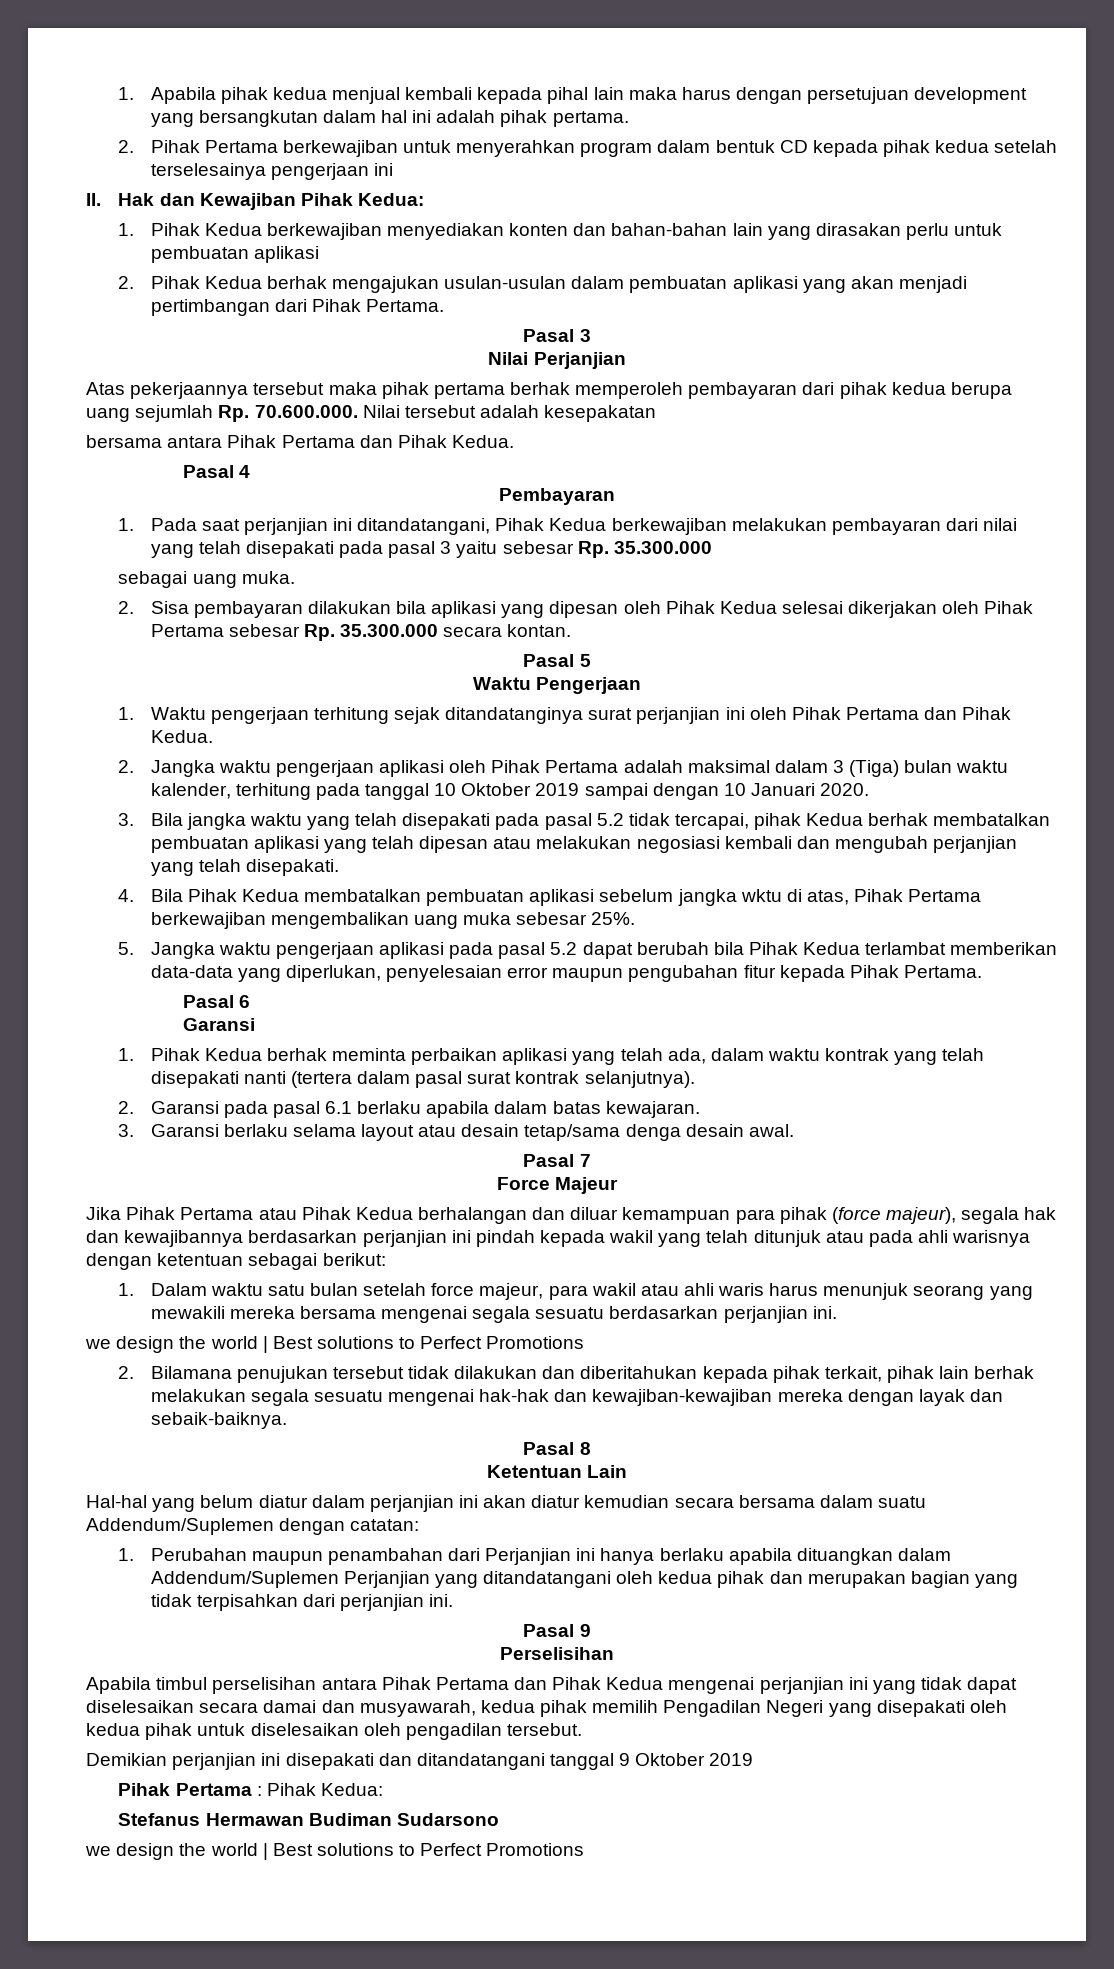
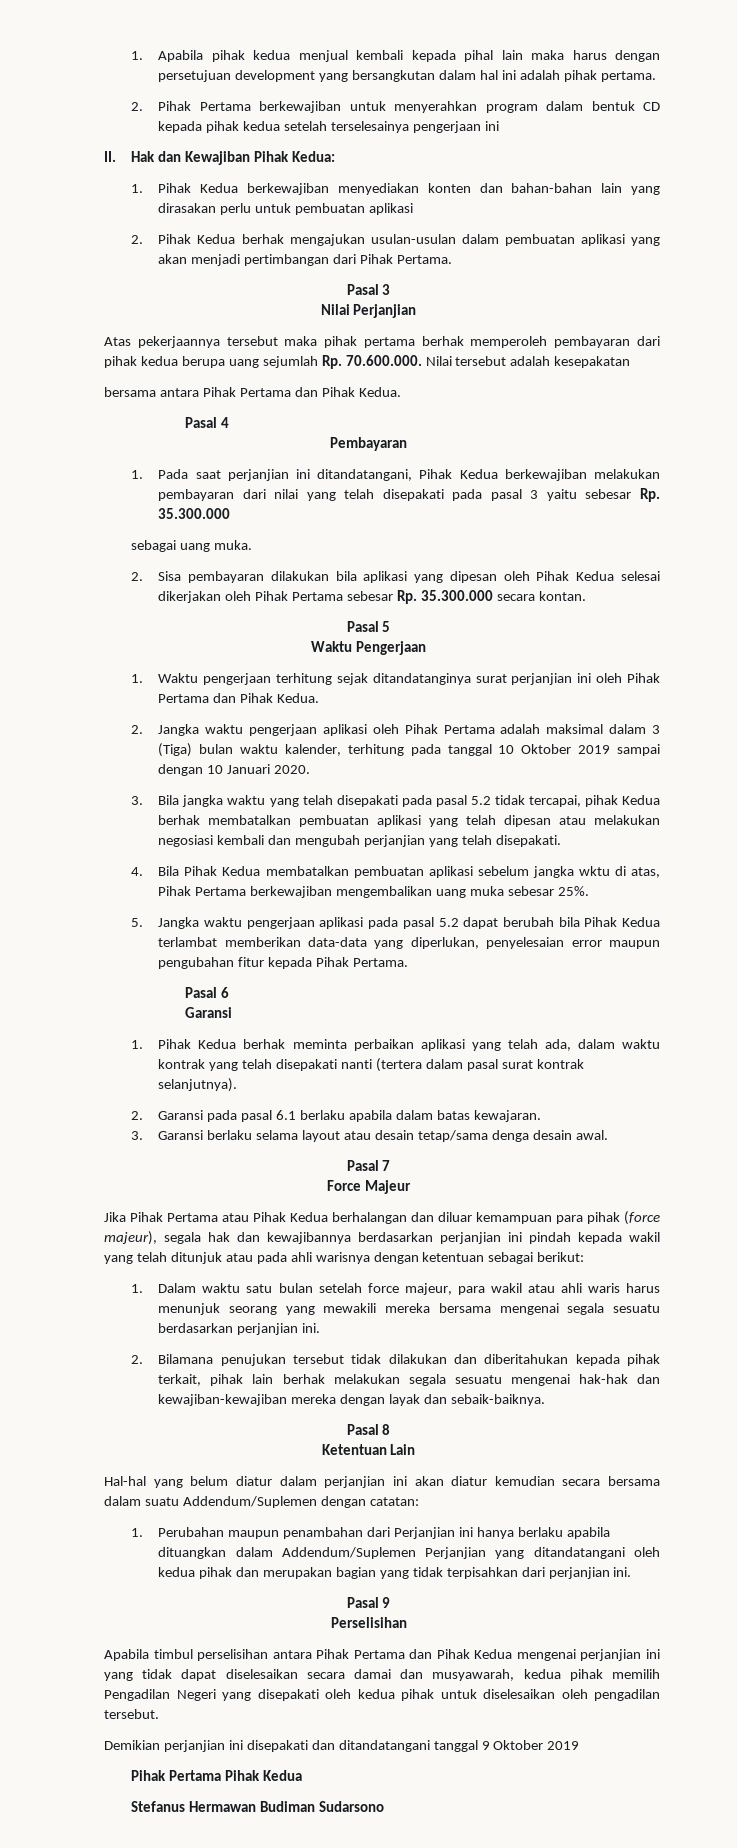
  1. Dalam waktu satu bulan setelah force majeur, para wakil atau ahli waris harus menunjuk seorang yang mewakili mereka bersama mengenai segala sesuatu berdasarkan perjanjian ini.
- we design the world | Best solutions to Perfect Promotions
- Pihak Pertama : Pihak Kedua:
+ Pihak Pertama Pihak Kedua
  Stefanus Hermawan Budiman Sudarsono
- we design the world | Best solutions to Perfect Promotions

